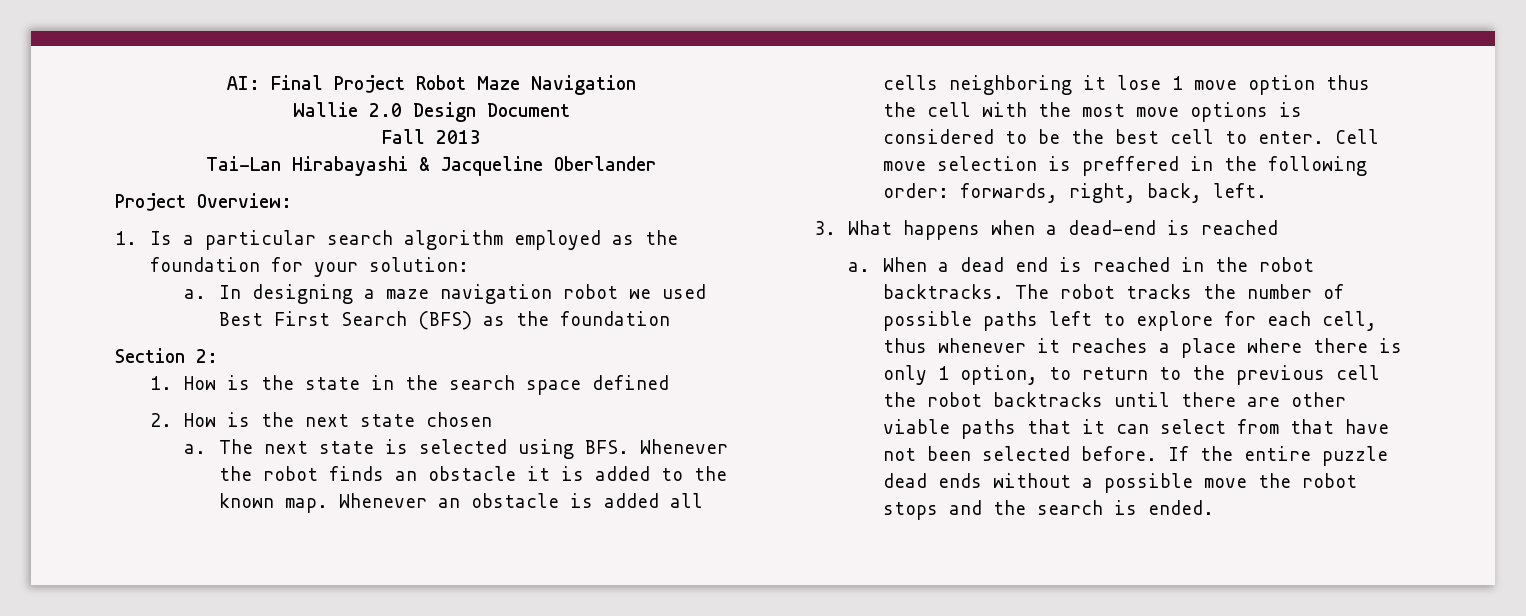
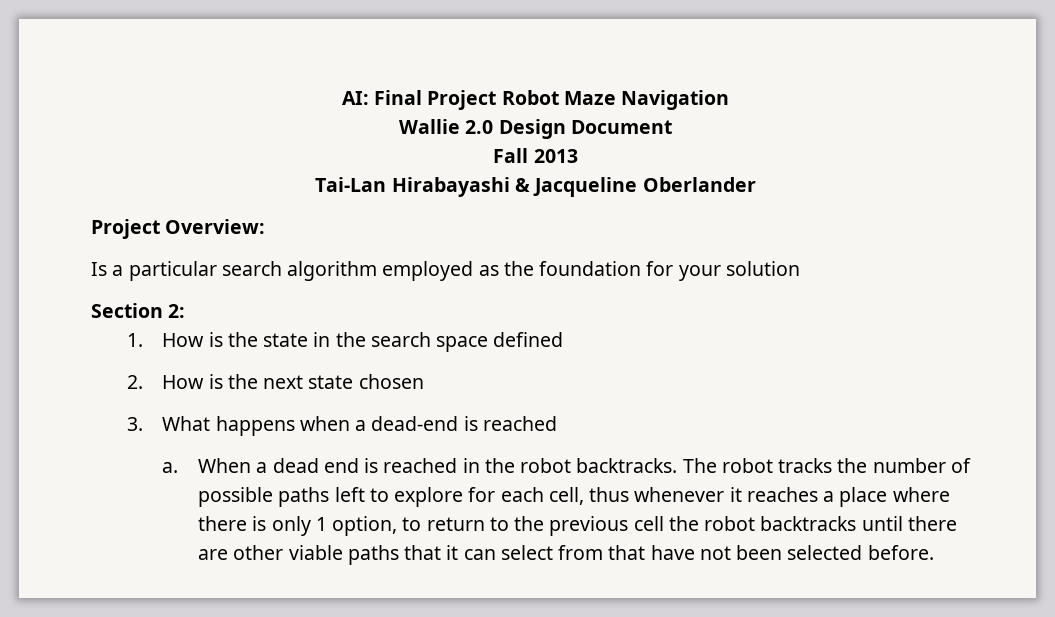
- 1. Is a particular search algorithm employed as the foundation for your solution:
- a. In designing a maze navigation robot we used Best First Search (BFS) as the foundation
+ Is a particular search algorithm employed as the foundation for your solution
- a. The next state is selected using BFS. Whenever the robot finds an obstacle it is added to the known map. Whenever an obstacle is added all cells neighboring it lose 1 move option thus the cell with the most move options is considered to be the best cell to enter. Cell move selection is preffered in the following order: forwards, right, back, left.
- If the entire puzzle dead ends without a possible move the robot stops and the search is ended.

